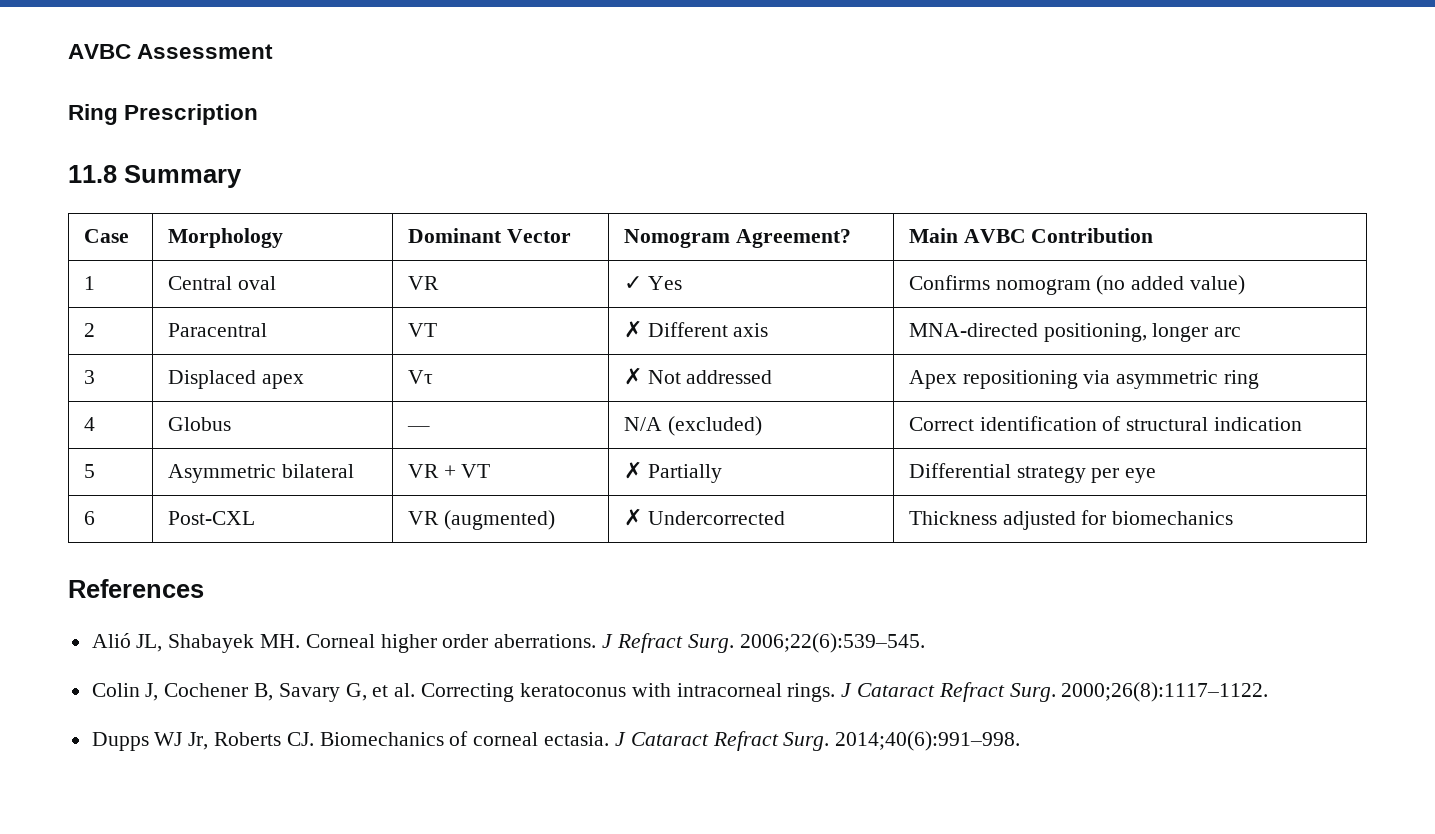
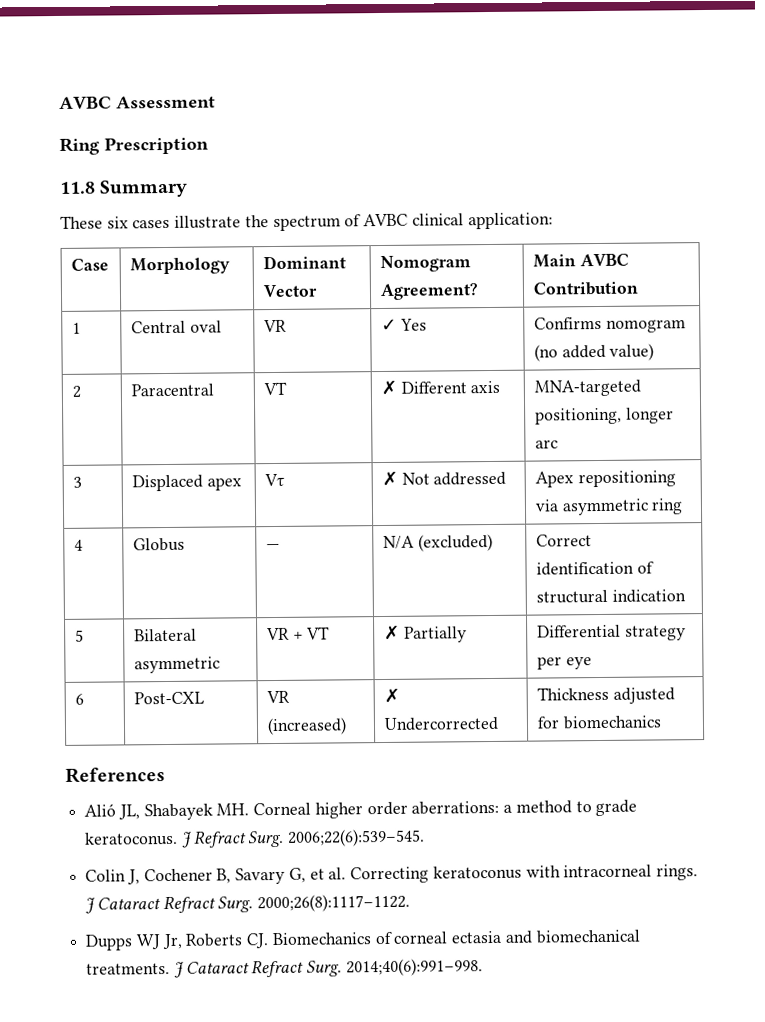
+ These six cases illustrate the spectrum of AVBC clinical application:
- 2 | Paracentral | VT | ✗ Different axis | MNA-directed positioning, longer arc
+ 2 | Paracentral | VT | ✗ Different axis | MNA-targeted positioning, longer arc
- 5 | Asymmetric bilateral | VR + VT | ✗ Partially | Differential strategy per eye
+ 5 | Bilateral asymmetric | VR + VT | ✗ Partially | Differential strategy per eye
- 6 | Post-CXL | VR (augmented) | ✗ Undercorrected | Thickness adjusted for biomechanics
+ 6 | Post-CXL | VR (increased) | ✗ Undercorrected | Thickness adjusted for biomechanics
- Alió JL, Shabayek MH. Corneal higher order aberrations.
+ Alió JL, Shabayek MH. Corneal higher order aberrations: a method to grade keratoconus.
- Dupps WJ Jr, Roberts CJ. Biomechanics of corneal ectasia.
+ Dupps WJ Jr, Roberts CJ. Biomechanics of corneal ectasia and biomechanical treatments.

